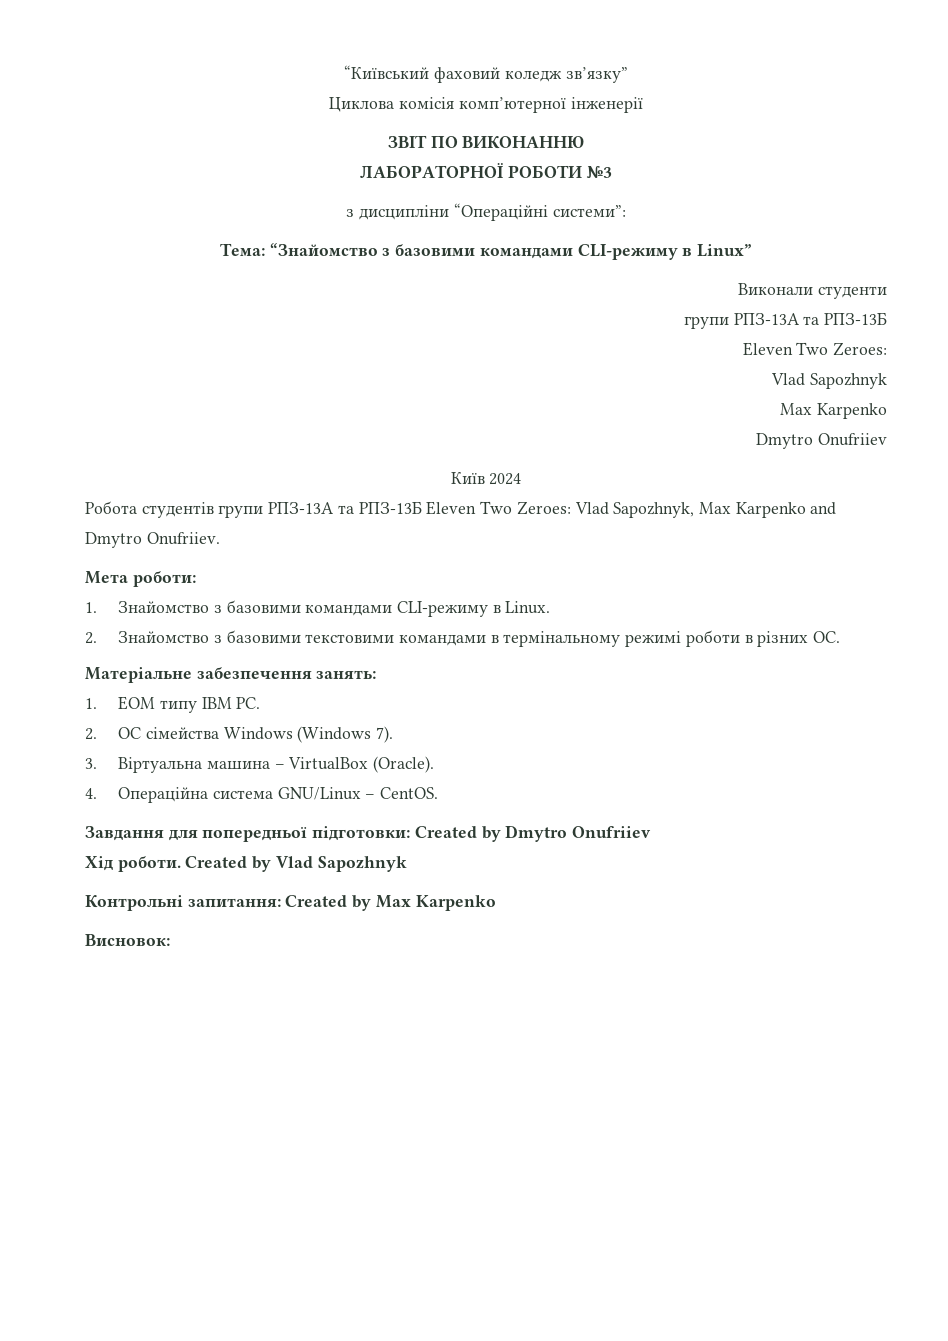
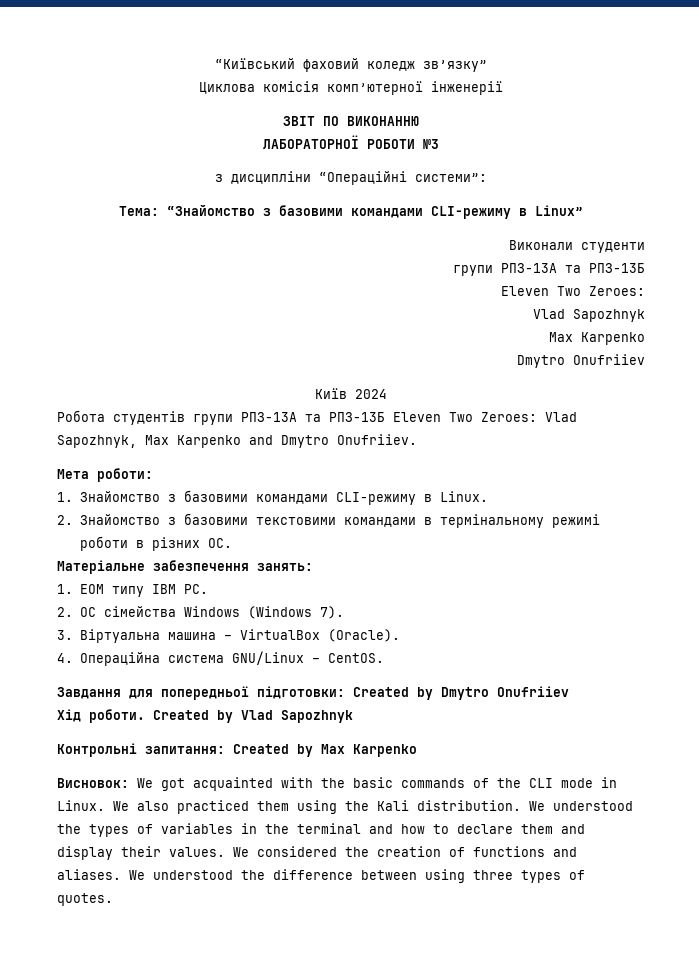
- Висновок:
+ Висновок: We got acquainted with the basic commands of the CLI mode in Linux. We also practiced them using the Kali distribution. We understood the types of variables in the terminal and how to declare them and display their values. We considered the creation of functions and aliases. We understood the difference between using three types of quotes.

